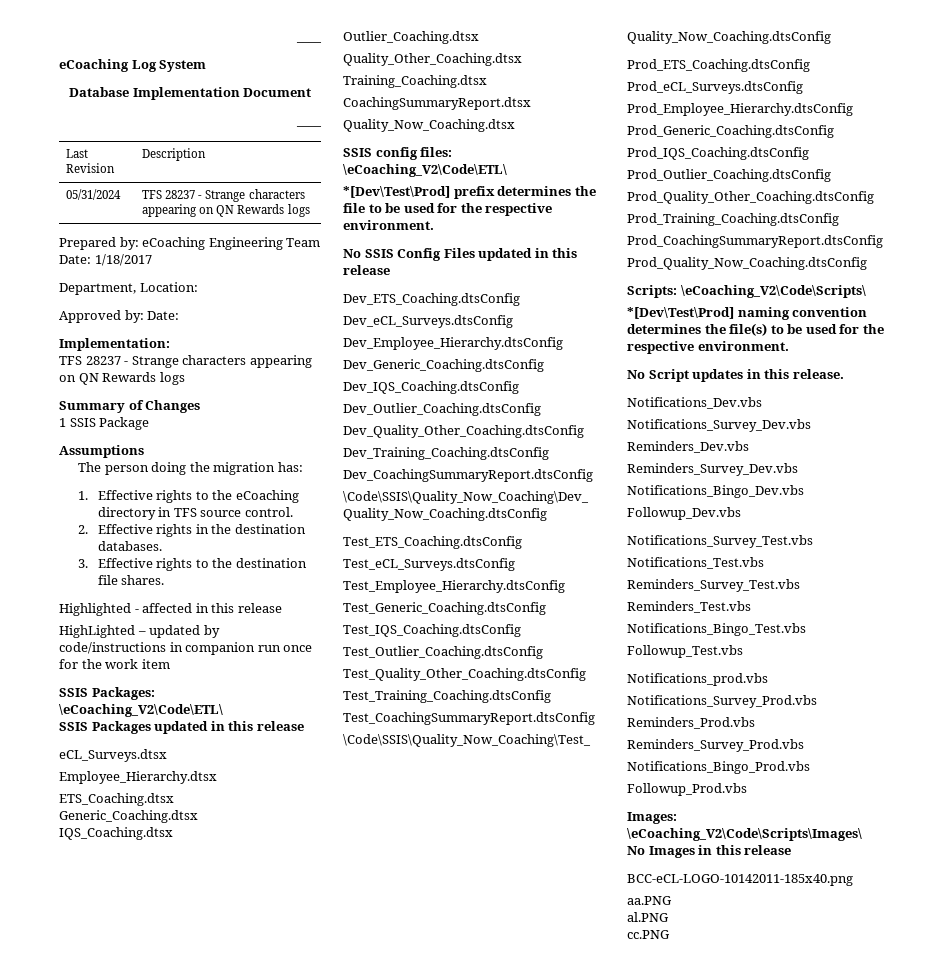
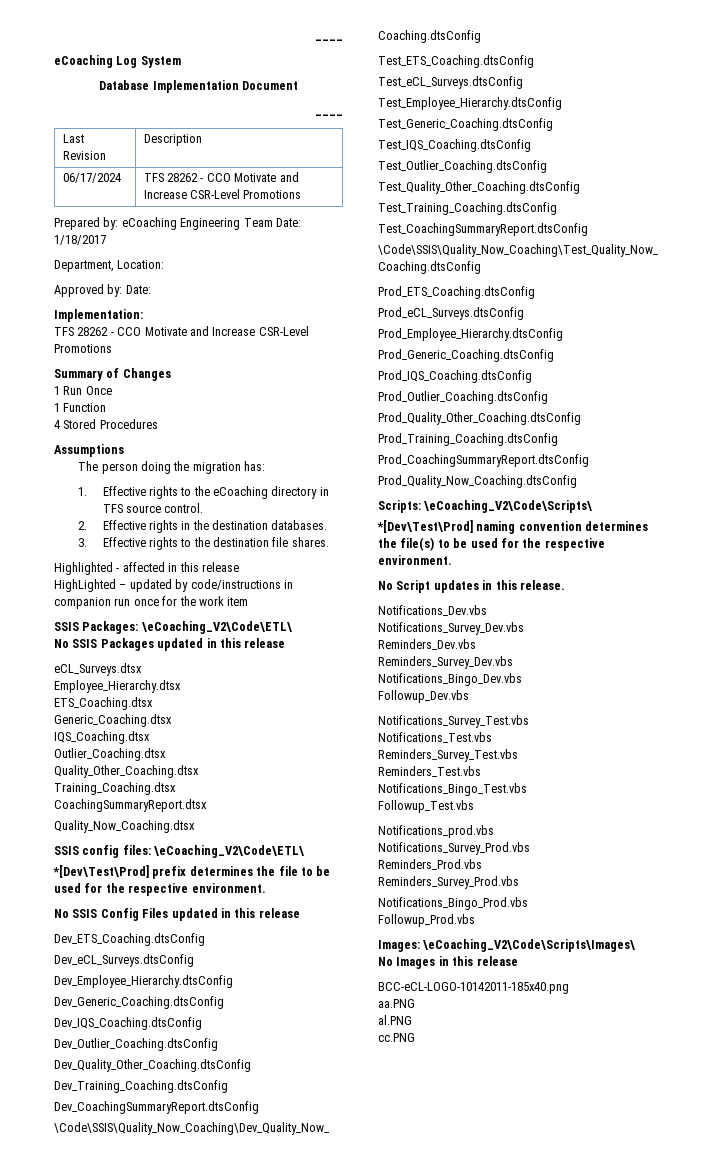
- 05/31/2024 | TFS 28237 - Strange characters appearing on QN Rewards logs
+ 06/17/2024 | TFS 28262 - CCO Motivate and Increase CSR-Level Promotions
  Implementation:
- TFS 28237 - Strange characters appearing on QN Rewards logs
+ TFS 28262 - CCO Motivate and Increase CSR-Level Promotions
  Summary of Changes
- 1 SSIS Package
+ 1 Run Once
+ 1 Function
+ 4 Stored Procedures
- SSIS Packages updated in this release
+ No SSIS Packages updated in this release

